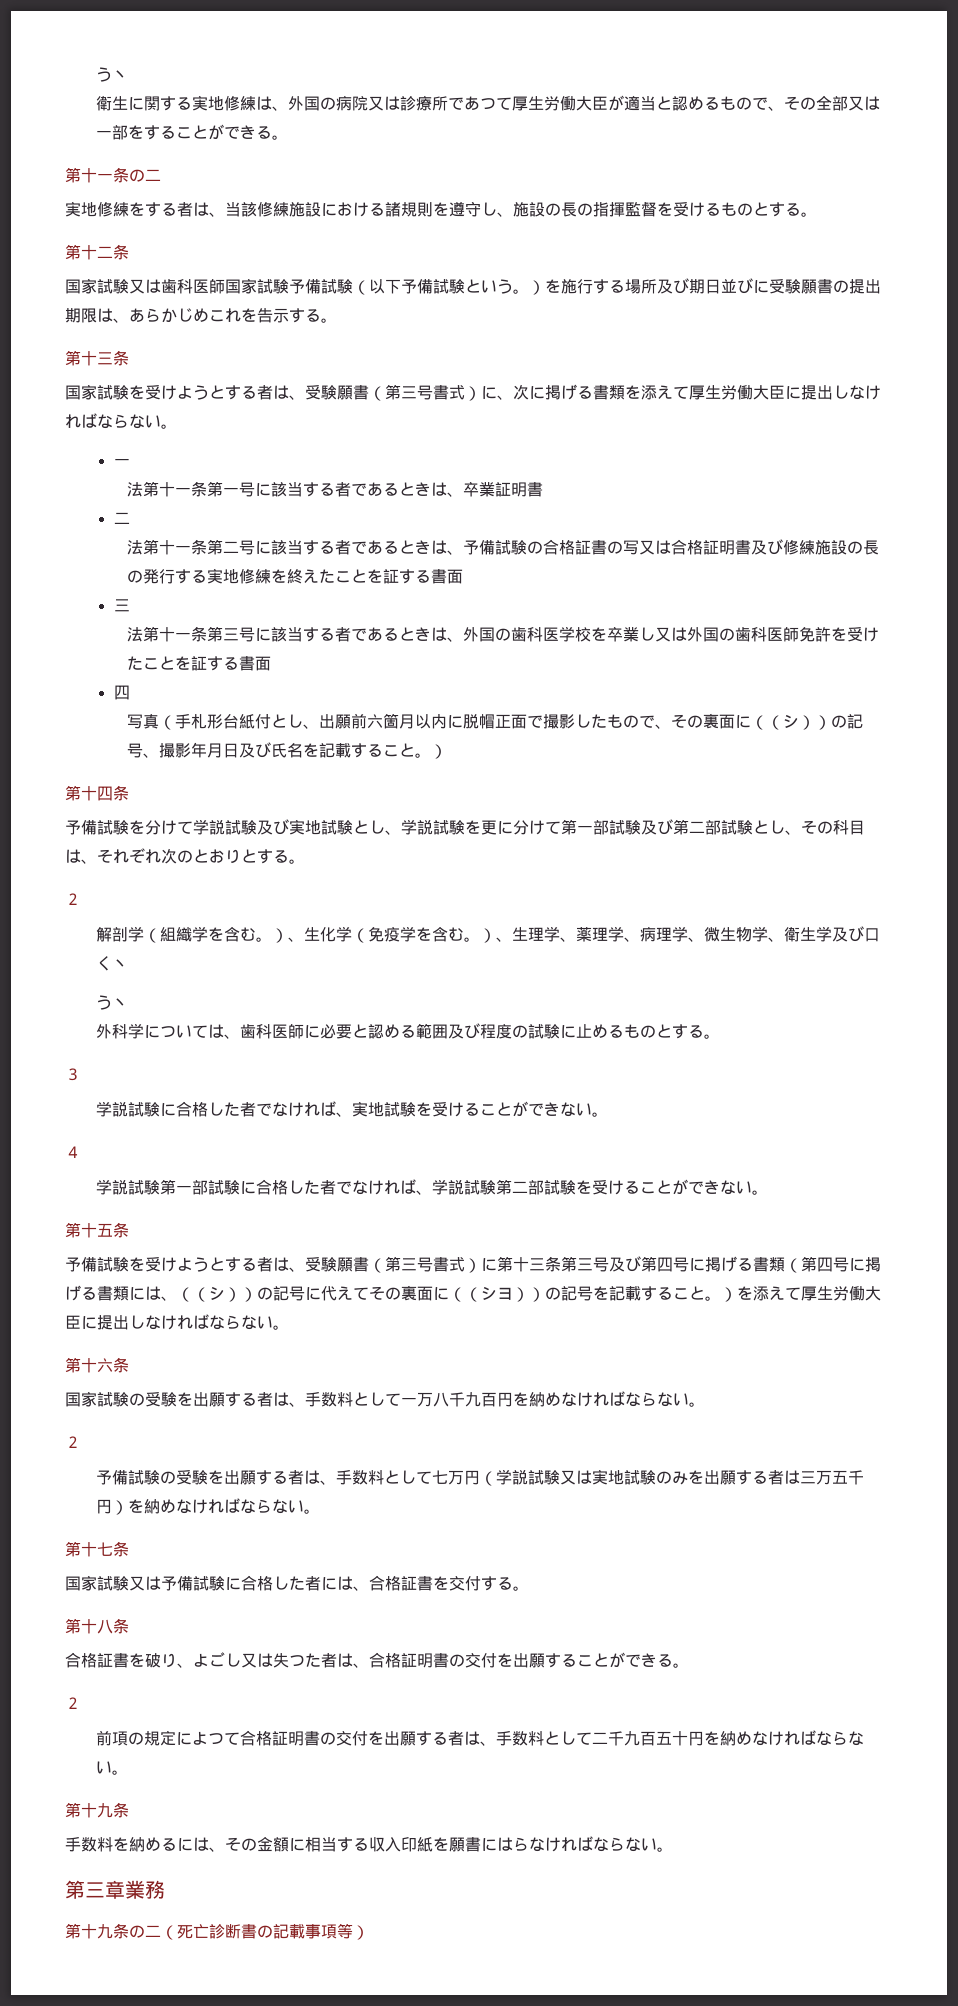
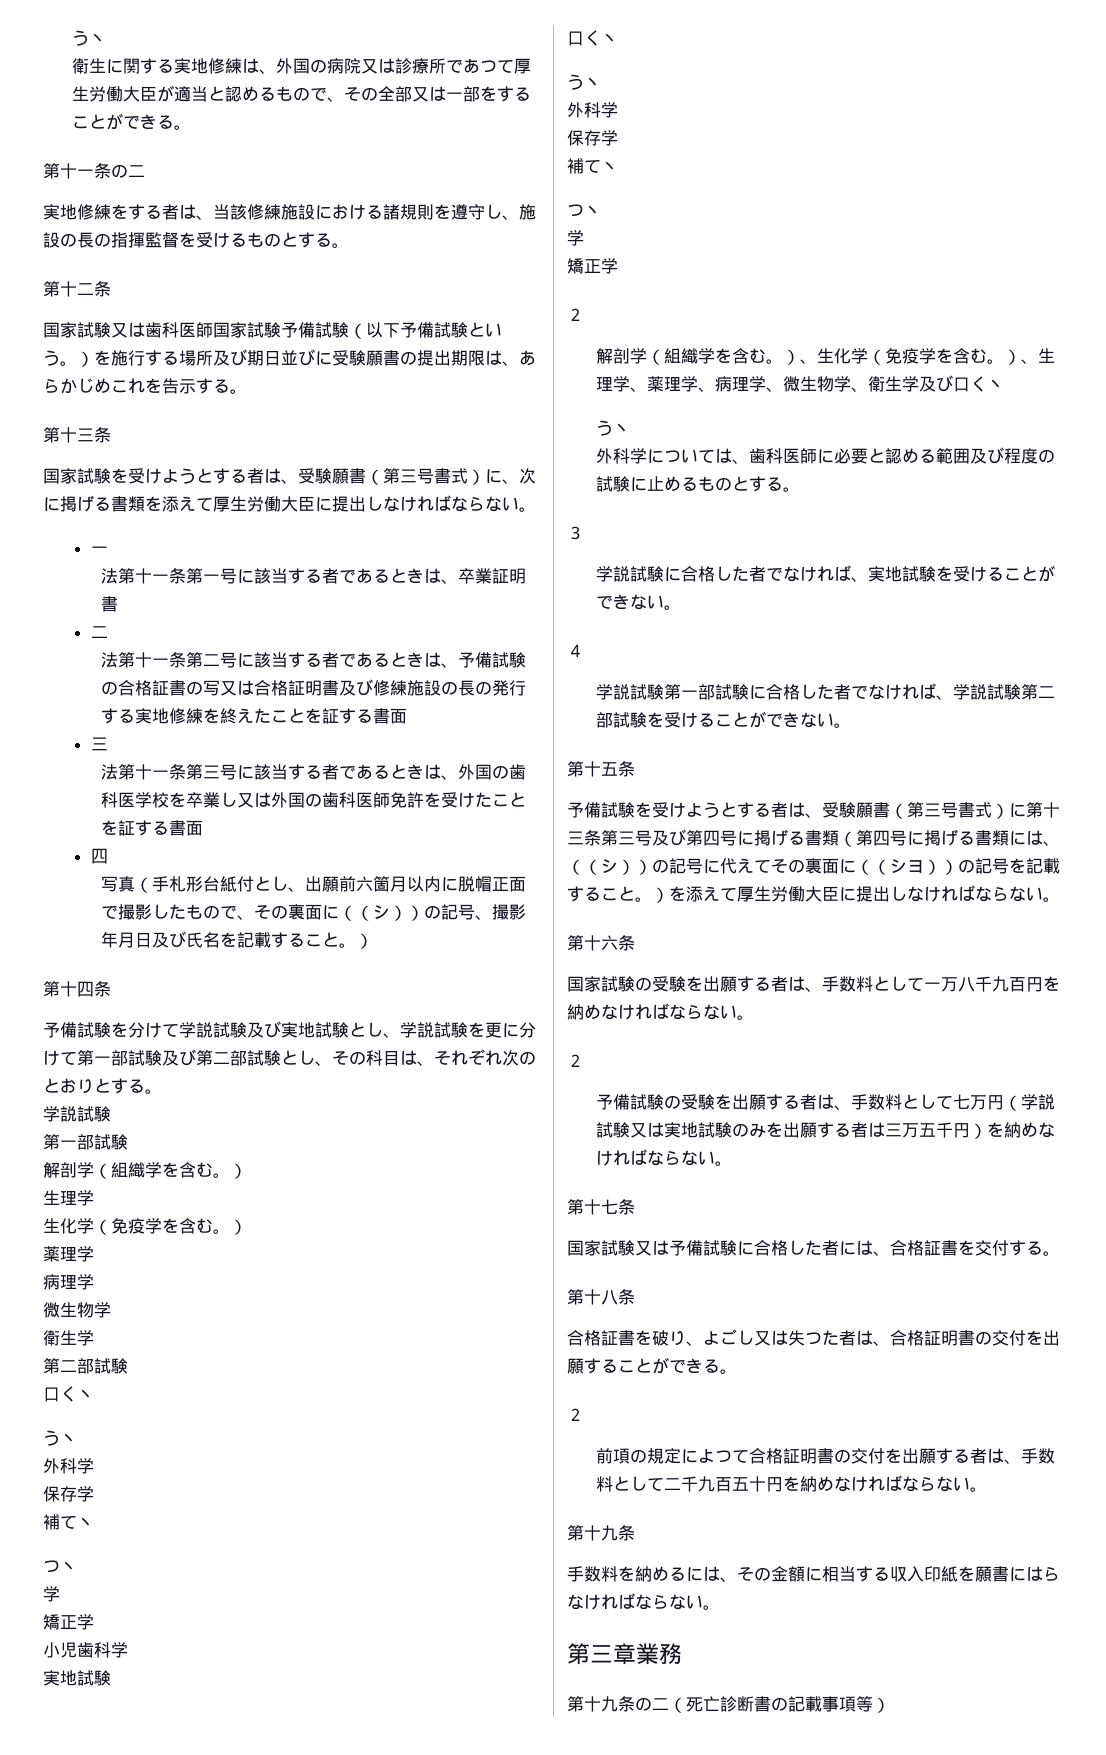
  予備試験を分けて学説試験及び実地試験とし、学説試験を更に分けて第一部試験及び第二部試験とし、その科目は、それぞれ次のとおりとする。
+ 学説試験
+ 第一部試験
+ 解剖学（組織学を含む。）
+ 生理学
+ 生化学（免疫学を含む。）
+ 薬理学
+ 病理学
+ 微生物学
+ 衛生学
+ 第二部試験
+ 口くヽ
+ うヽ
+ 外科学
+ 保存学
+ 補てヽ
+ つヽ
+ 学
+ 矯正学
+ 小児歯科学
+ 実地試験
+ 口くヽ
+ うヽ
+ 外科学
+ 保存学
+ 補てヽ
+ つヽ
+ 学
+ 矯正学

